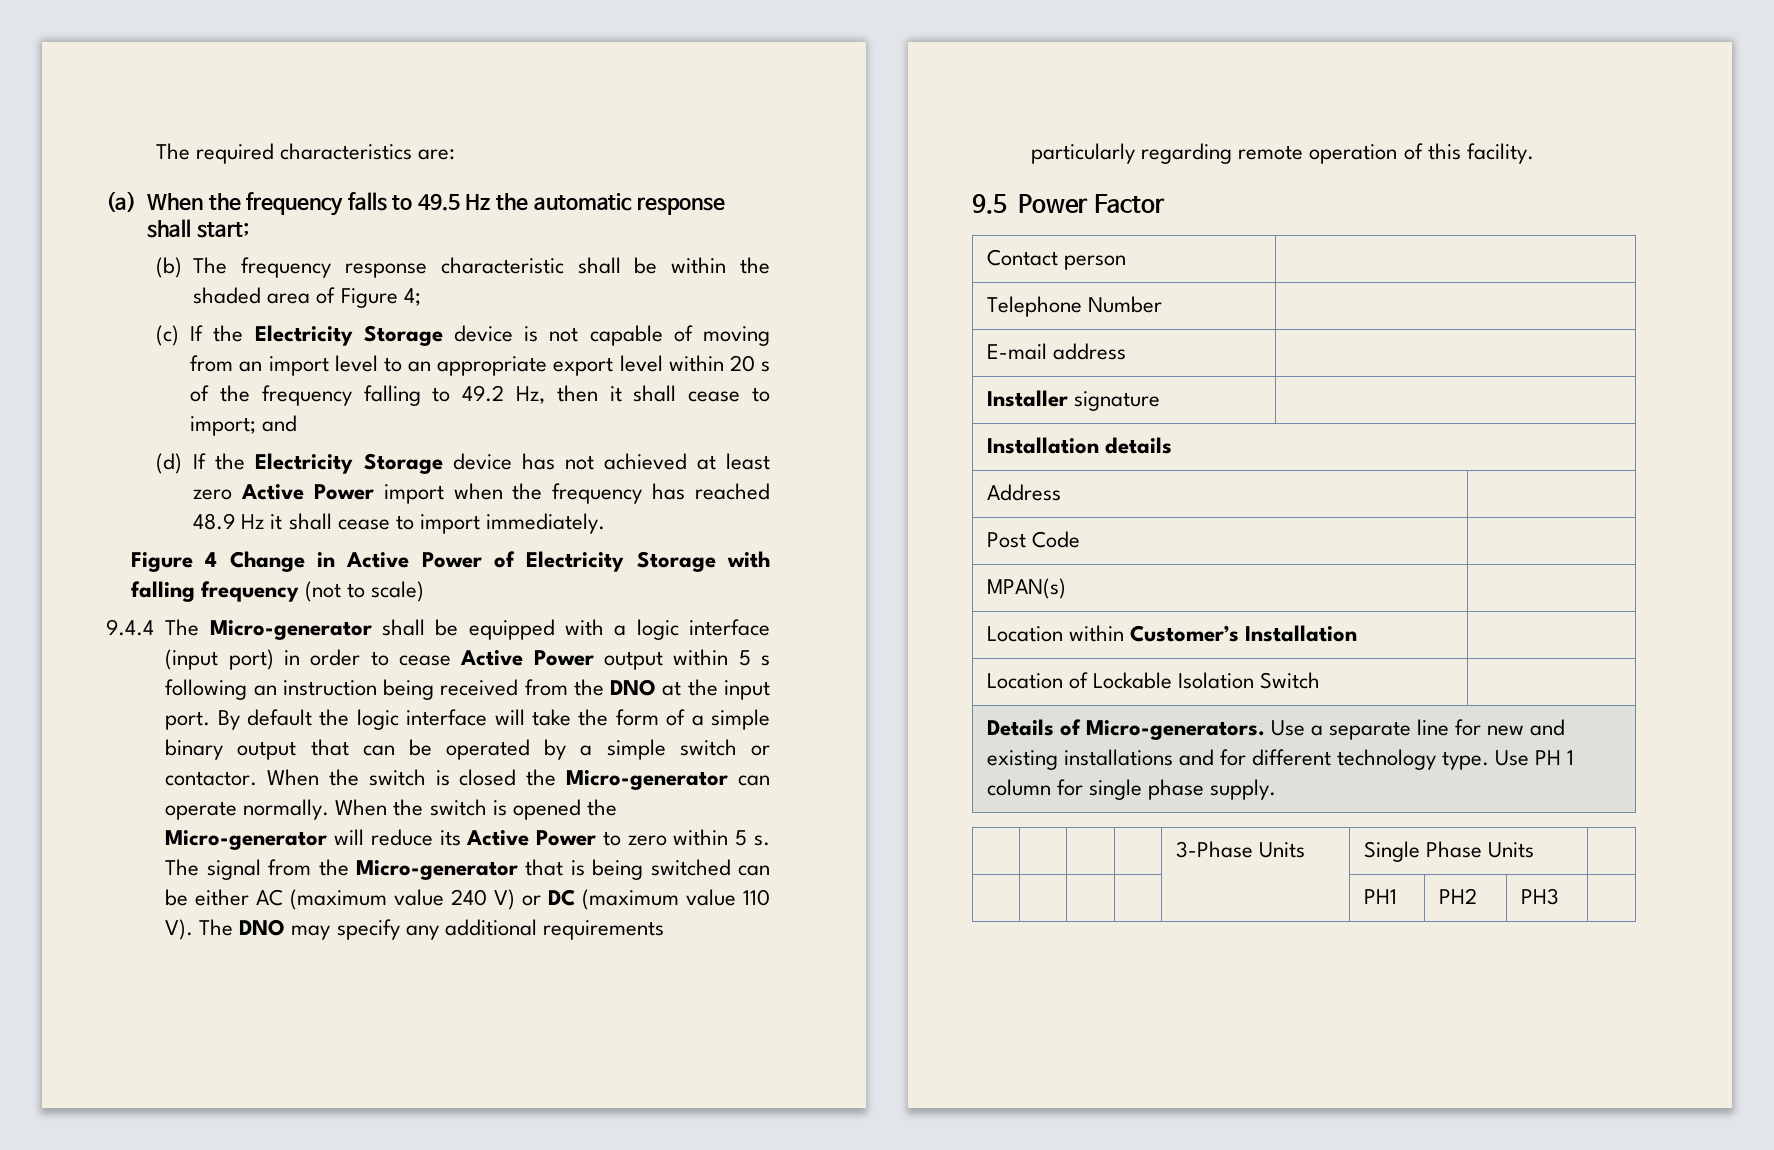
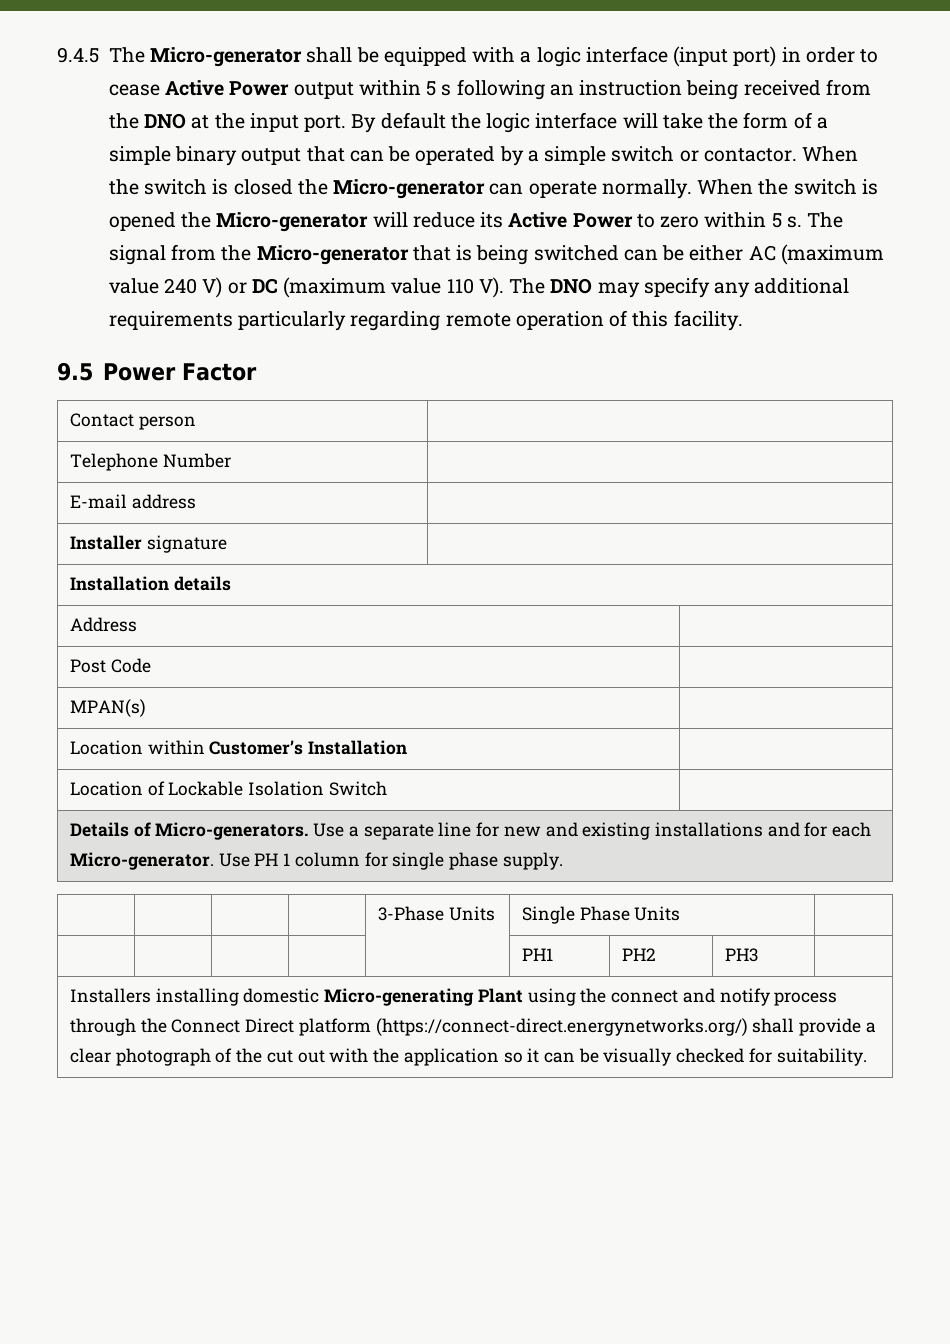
- The required characteristics are:
- (a) When the frequency falls to 49.5 Hz the automatic response shall start;
- (b) The frequency response characteristic shall be within the shaded area of Figure 4;
- (c) If the Electricity Storage device is not capable of moving from an import level to an appropriate export level within 20 s of the frequency falling to 49.2 Hz, then it shall cease to import; and
- (d) If the Electricity Storage device has not achieved at least zero Active Power import when the frequency has reached 48.9 Hz it shall cease to import immediately.
- Figure 4 Change in Active Power of Electricity Storage with falling frequency (not to scale)
- 9.4.4 The Micro-generator shall be equipped with a logic interface (input port) in order to cease Active Power output within 5 s following an instruction being received from the DNO at the input port.
+ 9.4.5 The Micro-generator shall be equipped with a logic interface (input port) in order to cease Active Power output within 5 s following an instruction being received from the DNO at the input port.
- Details of Micro-generators. Use a separate line for new and existing installations and for different technology type. Use PH 1 column for single phase supply.
+ Details of Micro-generators. Use a separate line for new and existing installations and for each Micro-generator. Use PH 1 column for single phase supply.
+ Installers installing domestic Micro-generating Plant using the connect and notify process through the Connect Direct platform (https://connect-direct.energynetworks.org/) shall provide a clear photograph of the cut out with the application so it can be visually checked for suitability.

